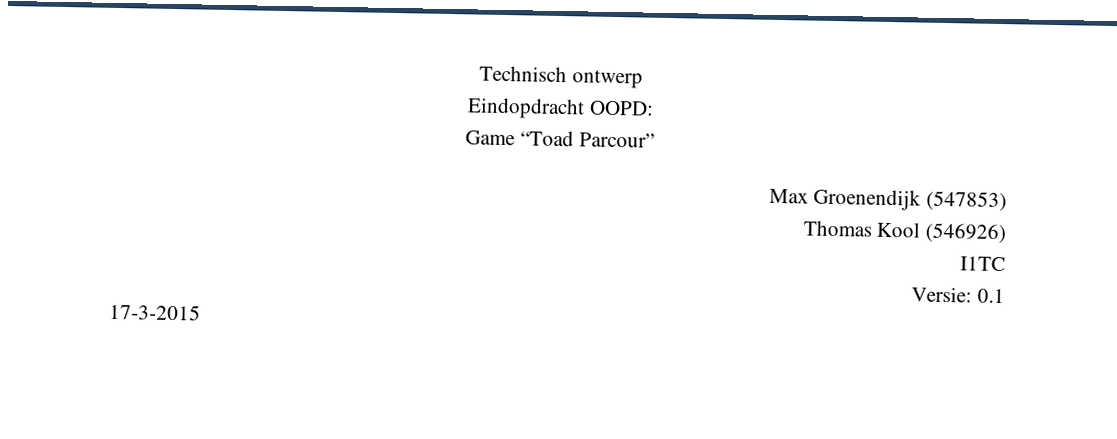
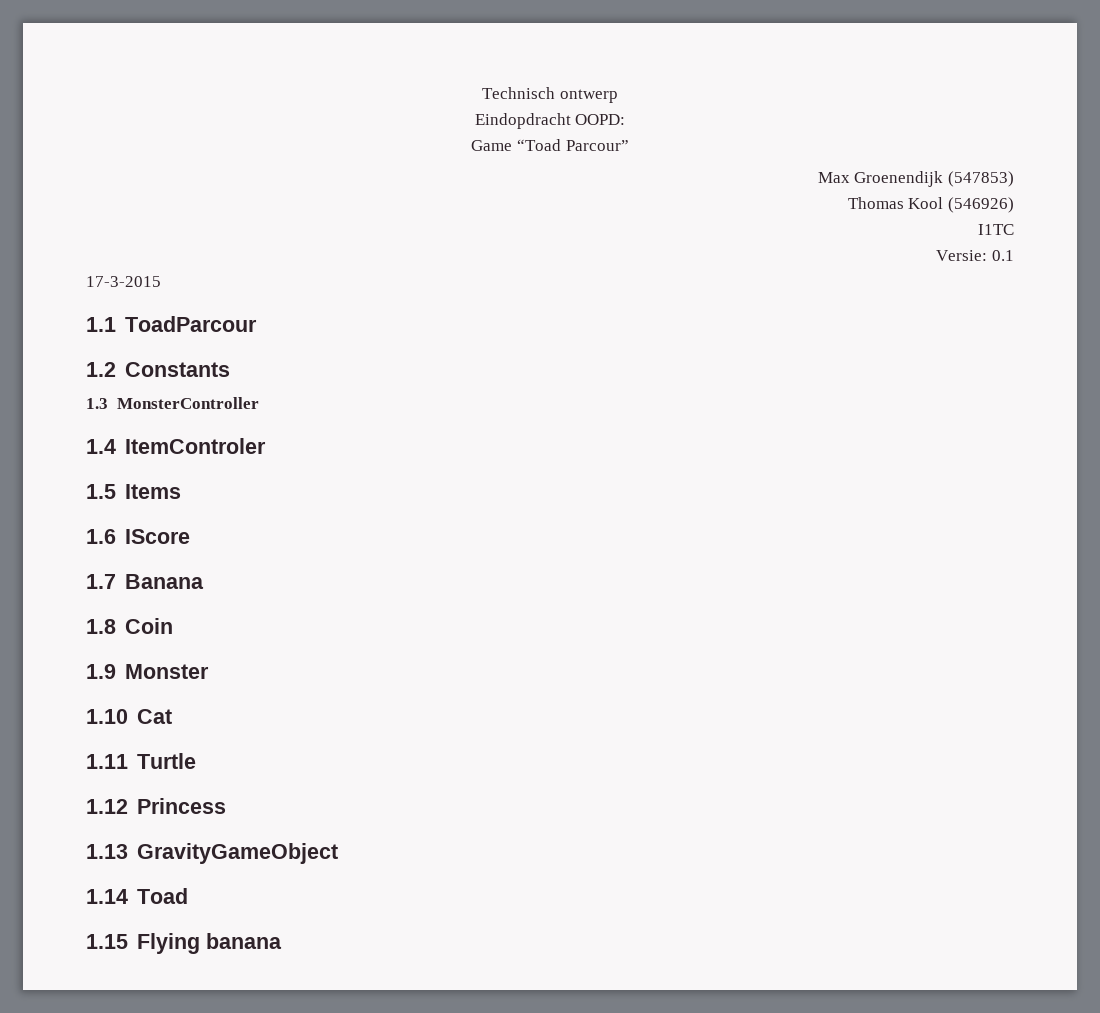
+ 1.1 ToadParcour
+ 1.2 Constants
+ 1.3 MonsterController
+ 1.4 ItemControler
+ 1.5 Items
+ 1.6 IScore
+ 1.7 Banana
+ 1.8 Coin
+ 1.9 Monster
+ 1.10 Cat
+ 1.11 Turtle
+ 1.12 Princess
+ 1.13 GravityGameObject
+ 1.14 Toad
+ 1.15 Flying banana

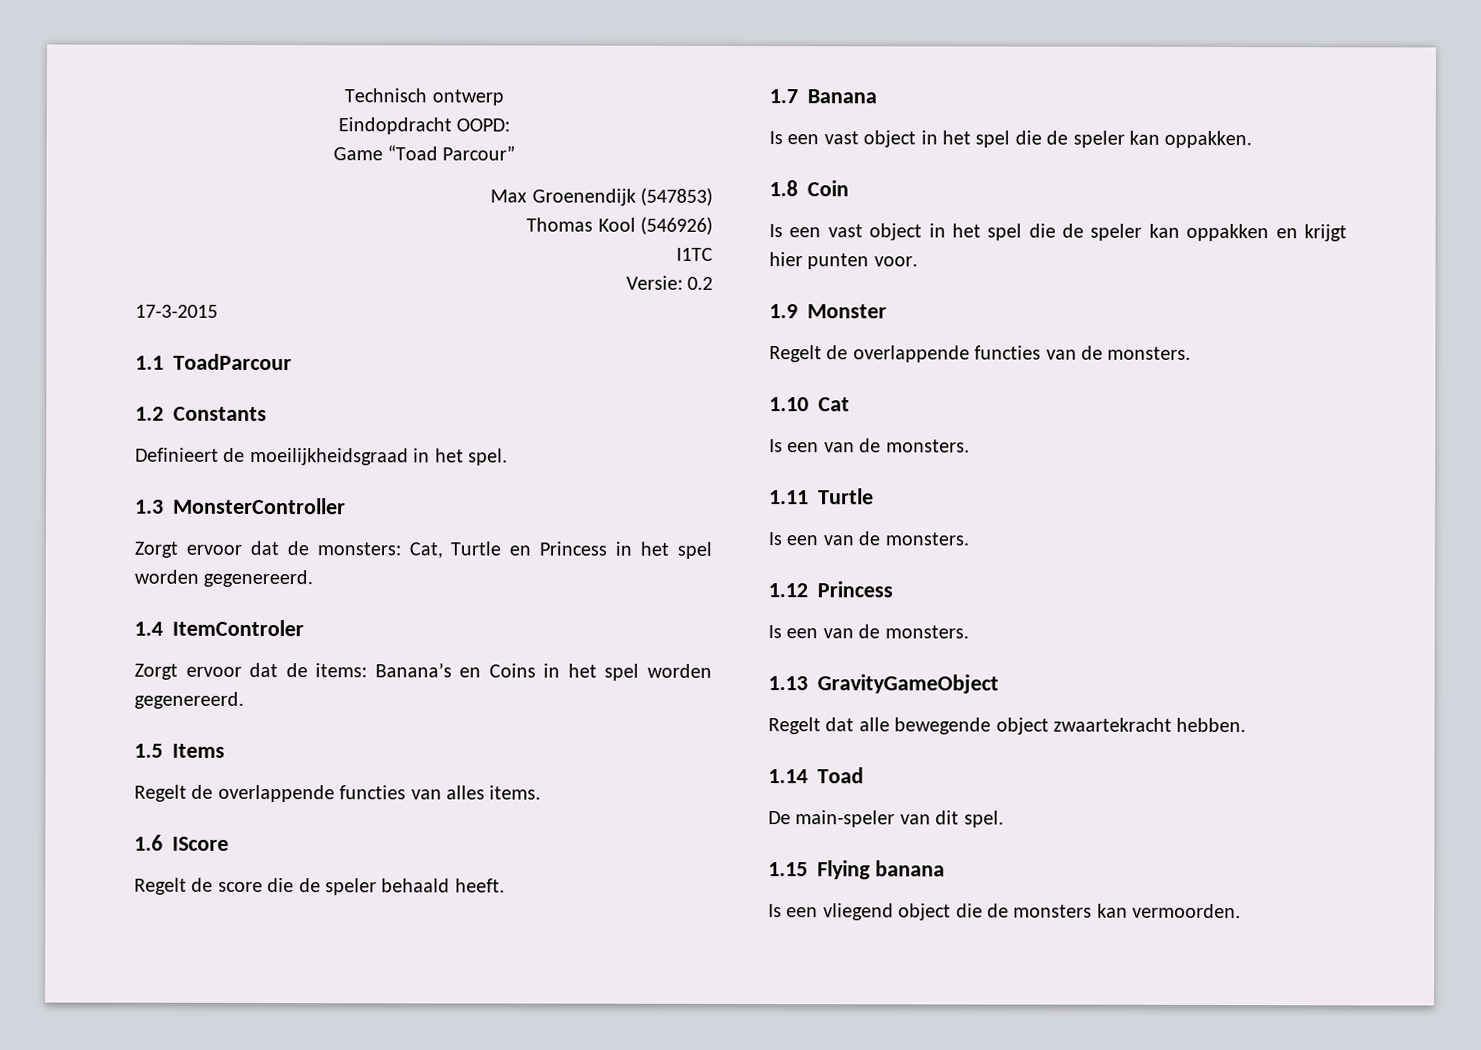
- Versie: 0.1
+ Versie: 0.2
+ Definieert de moeilijkheidsgraad in het spel.
  1.3 MonsterController
+ Zorgt ervoor dat de monsters: Cat, Turtle en Princess in het spel worden gegenereerd.
  1.4 ItemControler
+ Zorgt ervoor dat de items: Banana’s en Coins in het spel worden gegenereerd.
  1.5 Items
+ Regelt de overlappende functies van alles items.
  1.6 IScore
+ Regelt de score die de speler behaald heeft.
  1.7 Banana
+ Is een vast object in het spel die de speler kan oppakken.
  1.8 Coin
+ Is een vast object in het spel die de speler kan oppakken en krijgt hier punten voor.
  1.9 Monster
+ Regelt de overlappende functies van de monsters.
  1.10 Cat
+ Is een van de monsters.
  1.11 Turtle
+ Is een van de monsters.
  1.12 Princess
+ Is een van de monsters.
  1.13 GravityGameObject
+ Regelt dat alle bewegende object zwaartekracht hebben.
  1.14 Toad
+ De main-speler van dit spel.
  1.15 Flying banana
+ Is een vliegend object die de monsters kan vermoorden.

